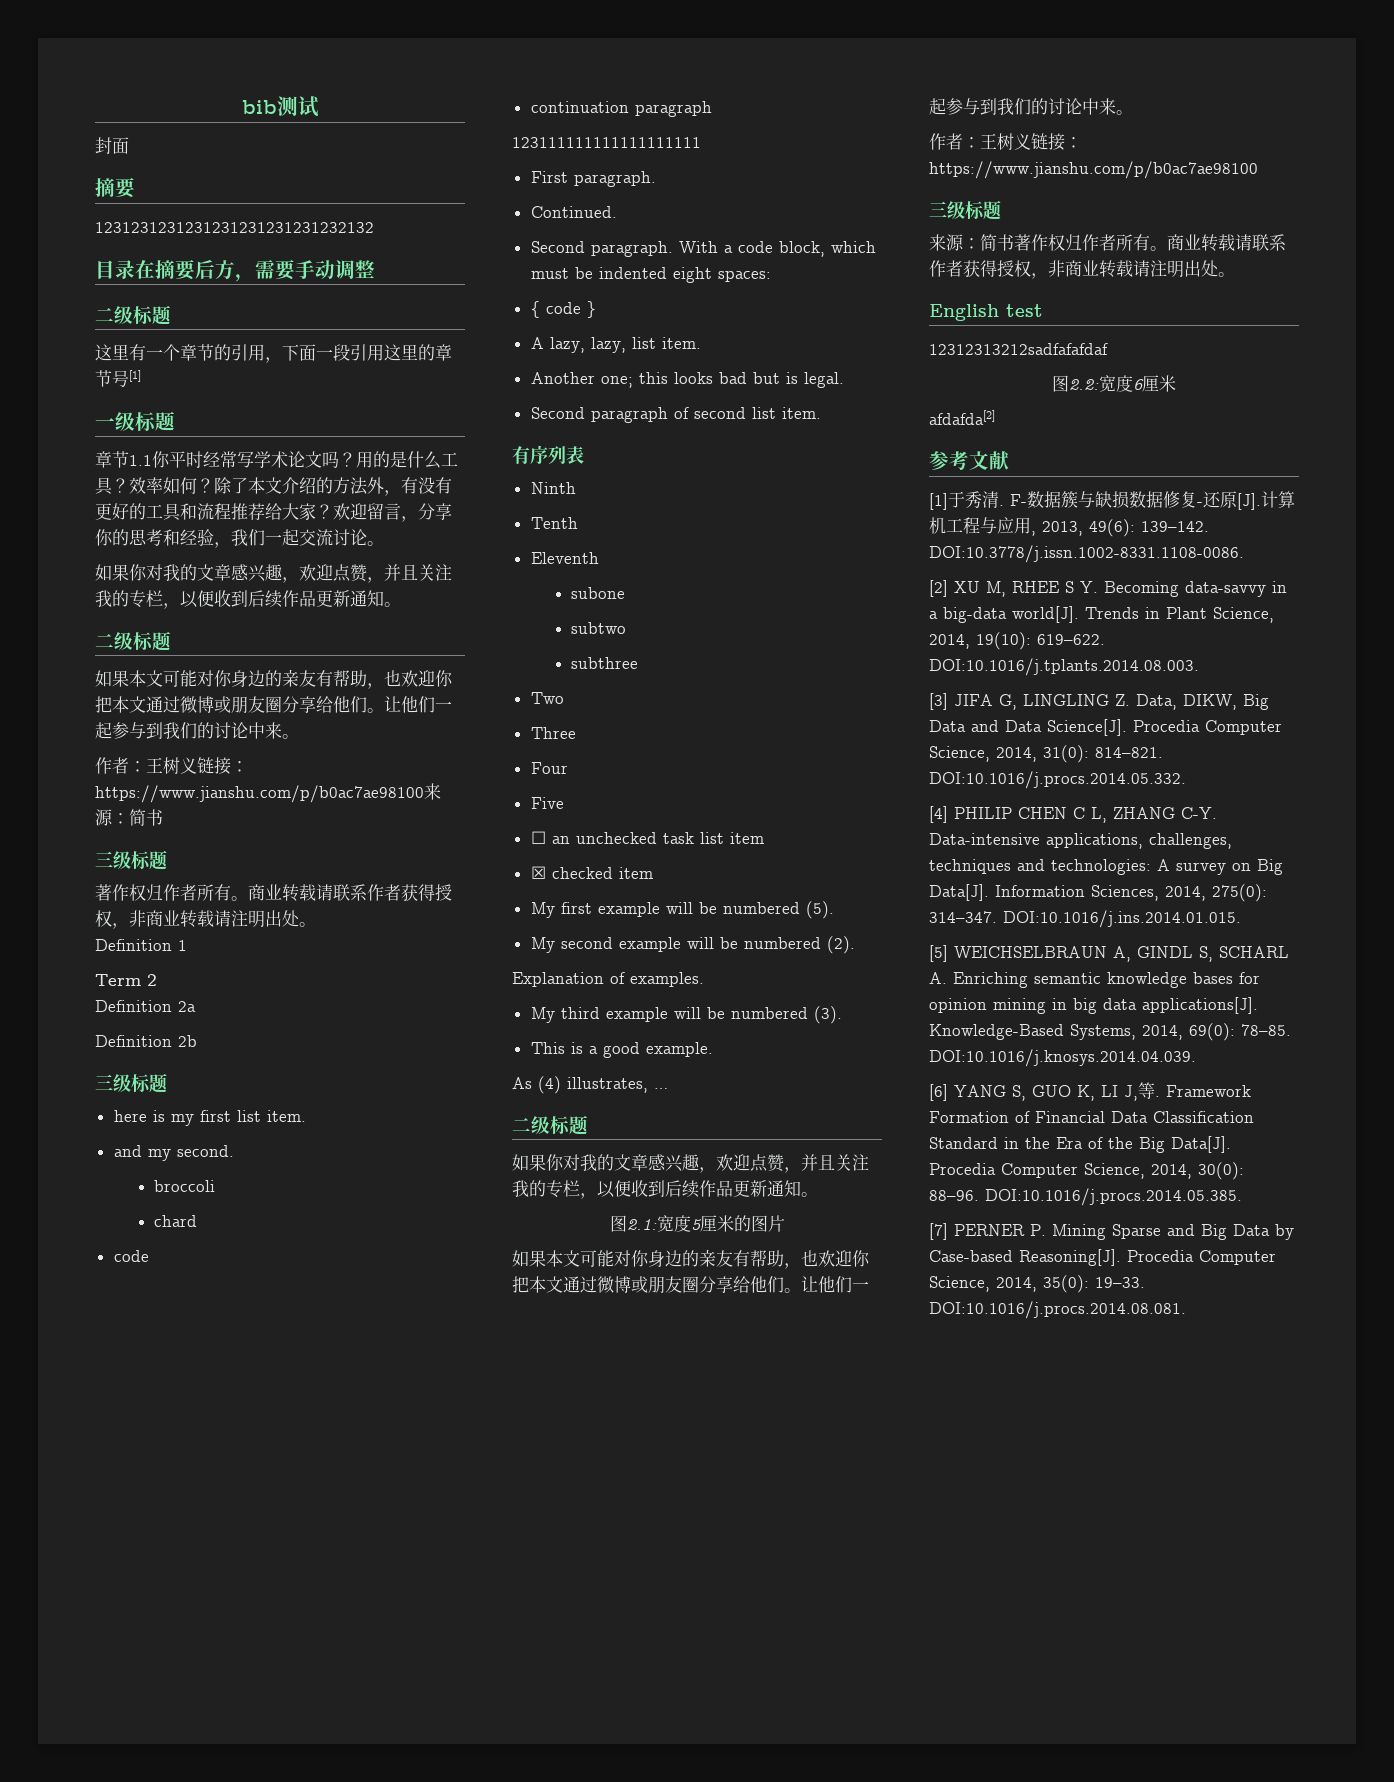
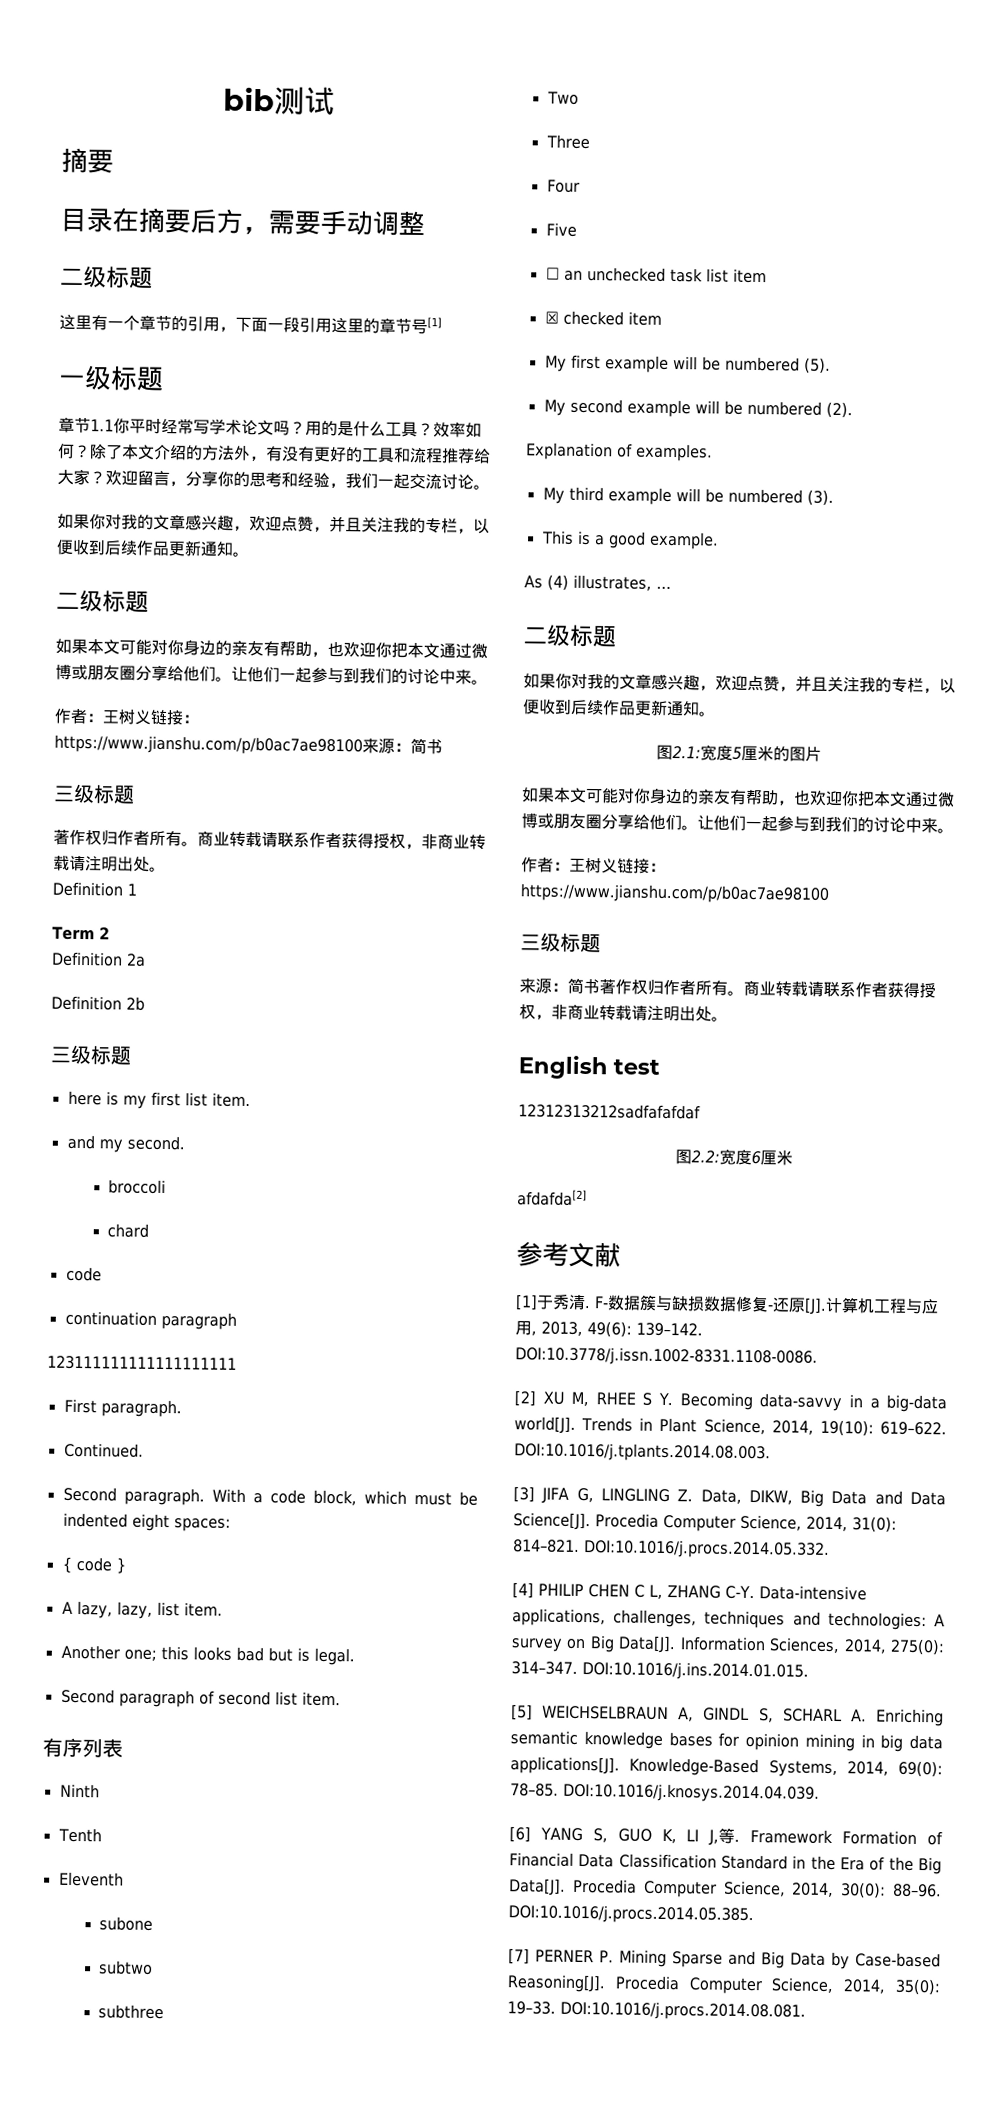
  bib测试
- 封面
  摘要
- 1231231231231231231231231232132

